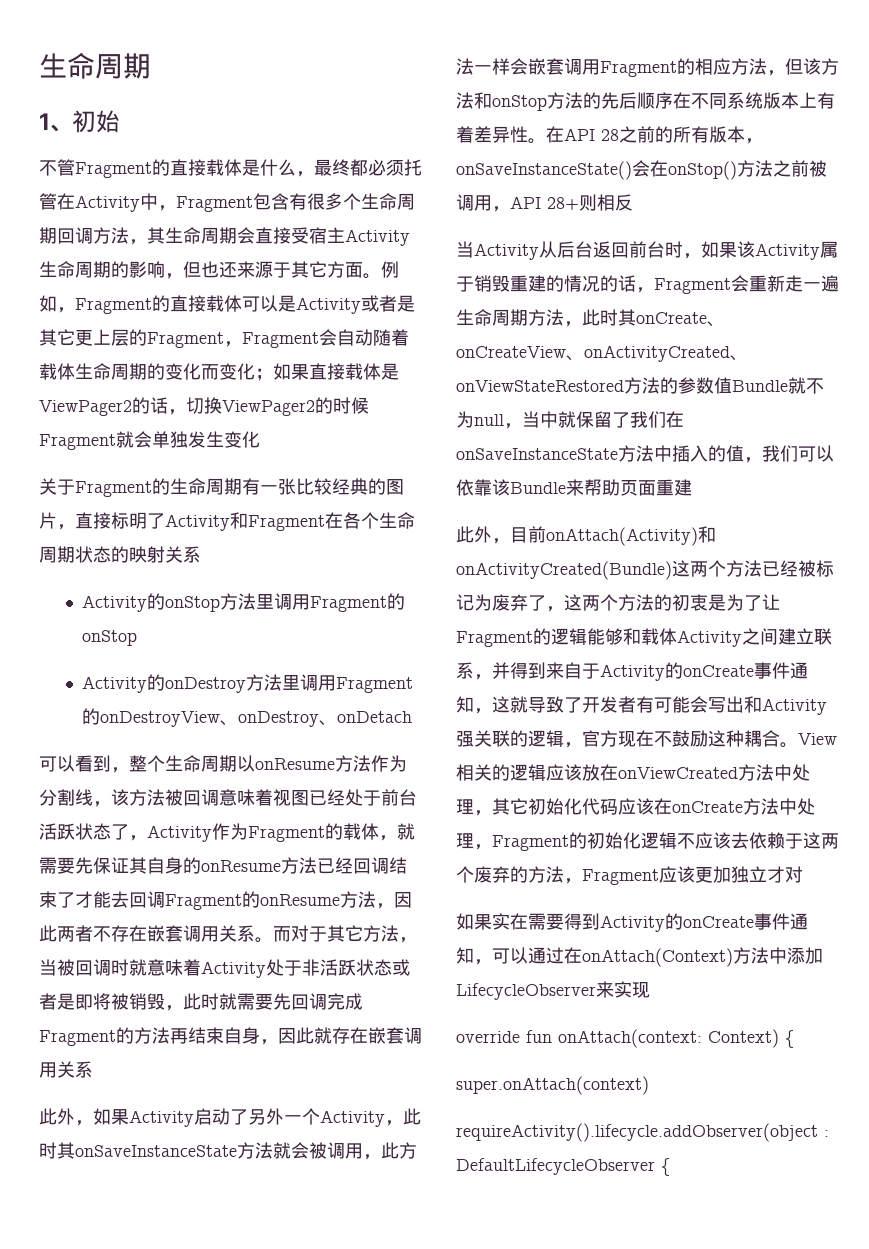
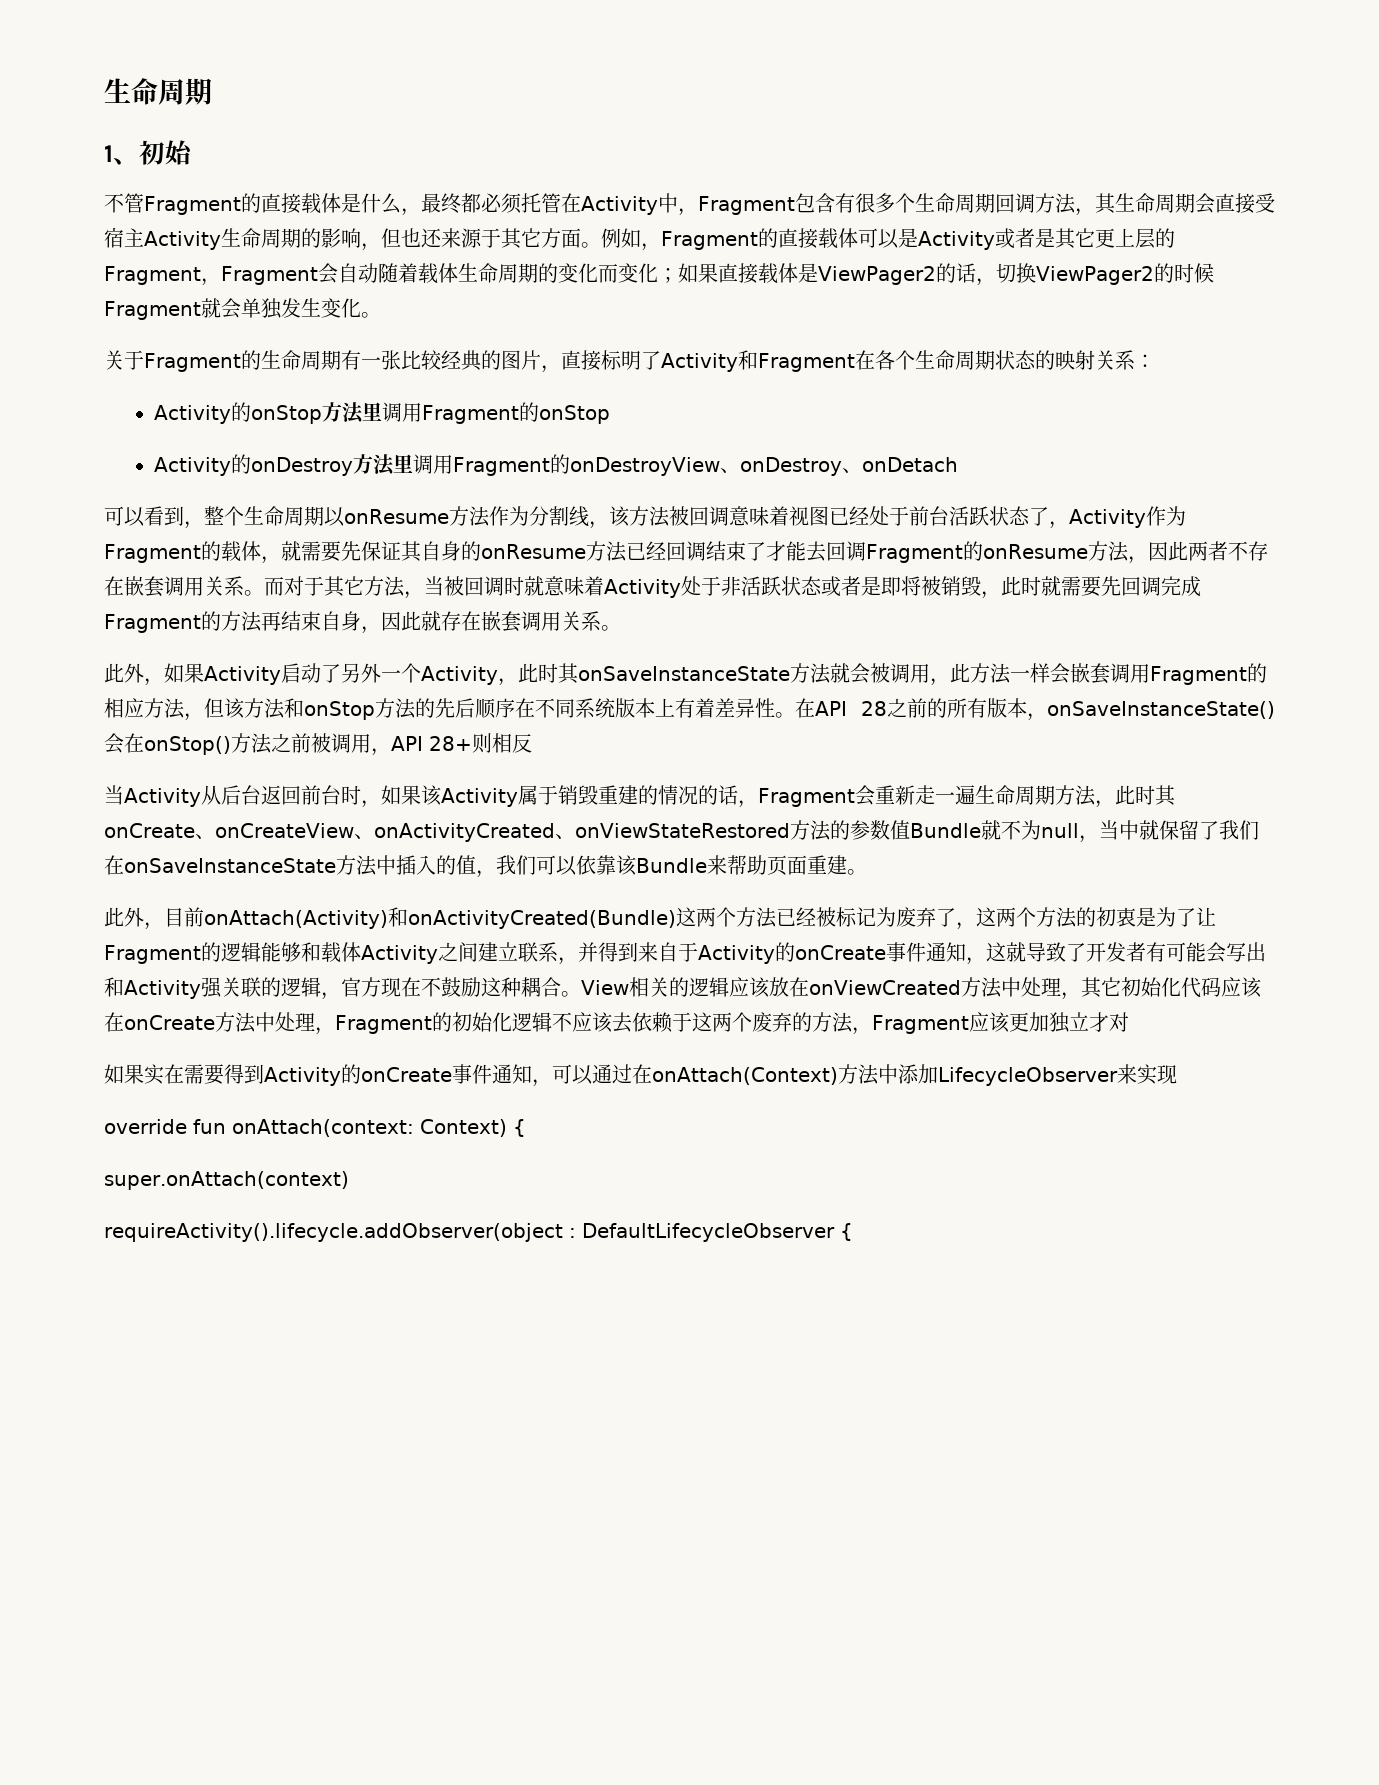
- 例如，Fragment的直接载体可以是Activity或者是其它更上层的Fragment，Fragment会自动随着载体生命周期的变化而变化；如果直接载体是ViewPager2的话，切换ViewPager2的时候Fragment就会单独发生变化
+ 例如，Fragment的直接载体可以是Activity或者是其它更上层的Fragment，Fragment会自动随着载体生命周期的变化而变化；如果直接载体是ViewPager2的话，切换ViewPager2的时候Fragment就会单独发生变化。
- 关于Fragment的生命周期有一张比较经典的图片，直接标明了Activity和Fragment在各个生命周期状态的映射关系
+ 关于Fragment的生命周期有一张比较经典的图片，直接标明了Activity和Fragment在各个生命周期状态的映射关系：
- 而对于其它方法，当被回调时就意味着Activity处于非活跃状态或者是即将被销毁，此时就需要先回调完成Fragment的方法再结束自身，因此就存在嵌套调用关系
+ 而对于其它方法，当被回调时就意味着Activity处于非活跃状态或者是即将被销毁，此时就需要先回调完成Fragment的方法再结束自身，因此就存在嵌套调用关系。
- 当Activity从后台返回前台时，如果该Activity属于销毁重建的情况的话，Fragment会重新走一遍生命周期方法，此时其onCreate、onCreateView、onActivityCreated、onViewStateRestored方法的参数值Bundle就不为null，当中就保留了我们在onSaveInstanceState方法中插入的值，我们可以依靠该Bundle来帮助页面重建
+ 当Activity从后台返回前台时，如果该Activity属于销毁重建的情况的话，Fragment会重新走一遍生命周期方法，此时其onCreate、onCreateView、onActivityCreated、onViewStateRestored方法的参数值Bundle就不为null，当中就保留了我们在onSaveInstanceState方法中插入的值，我们可以依靠该Bundle来帮助页面重建。

